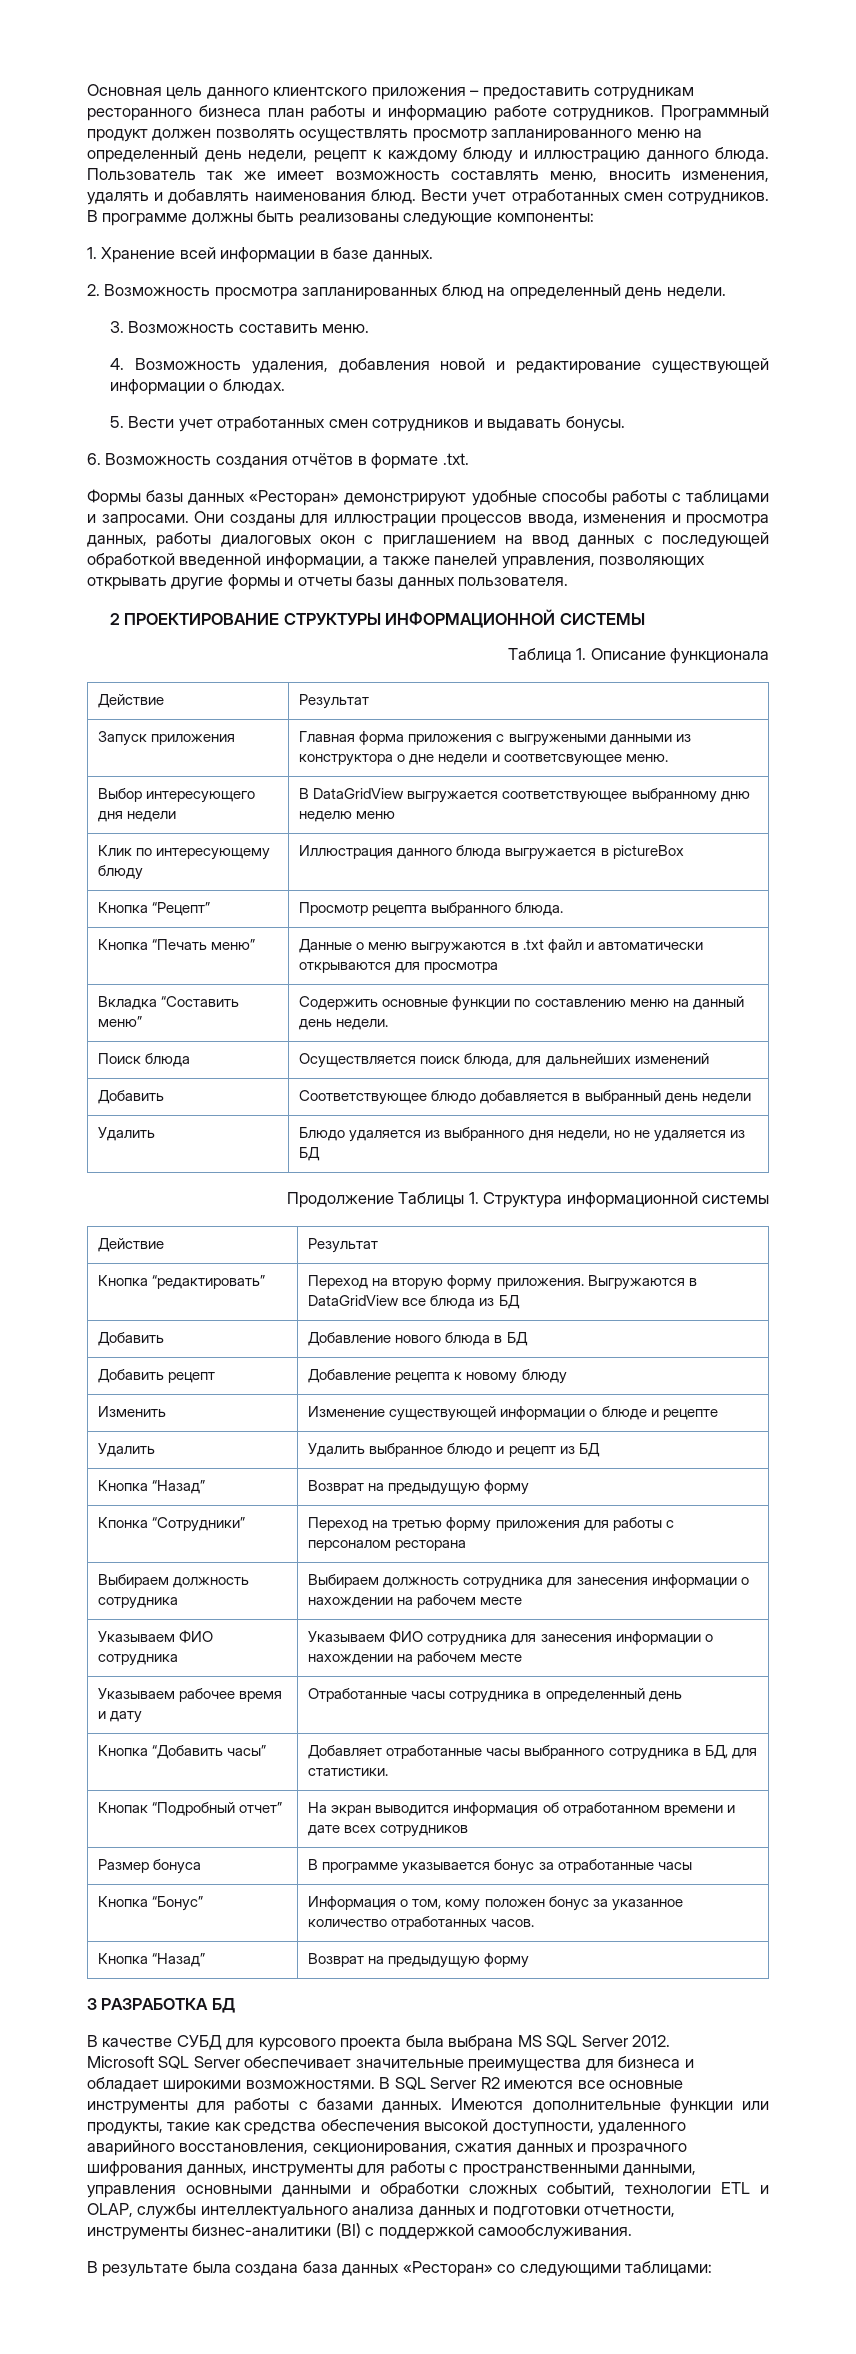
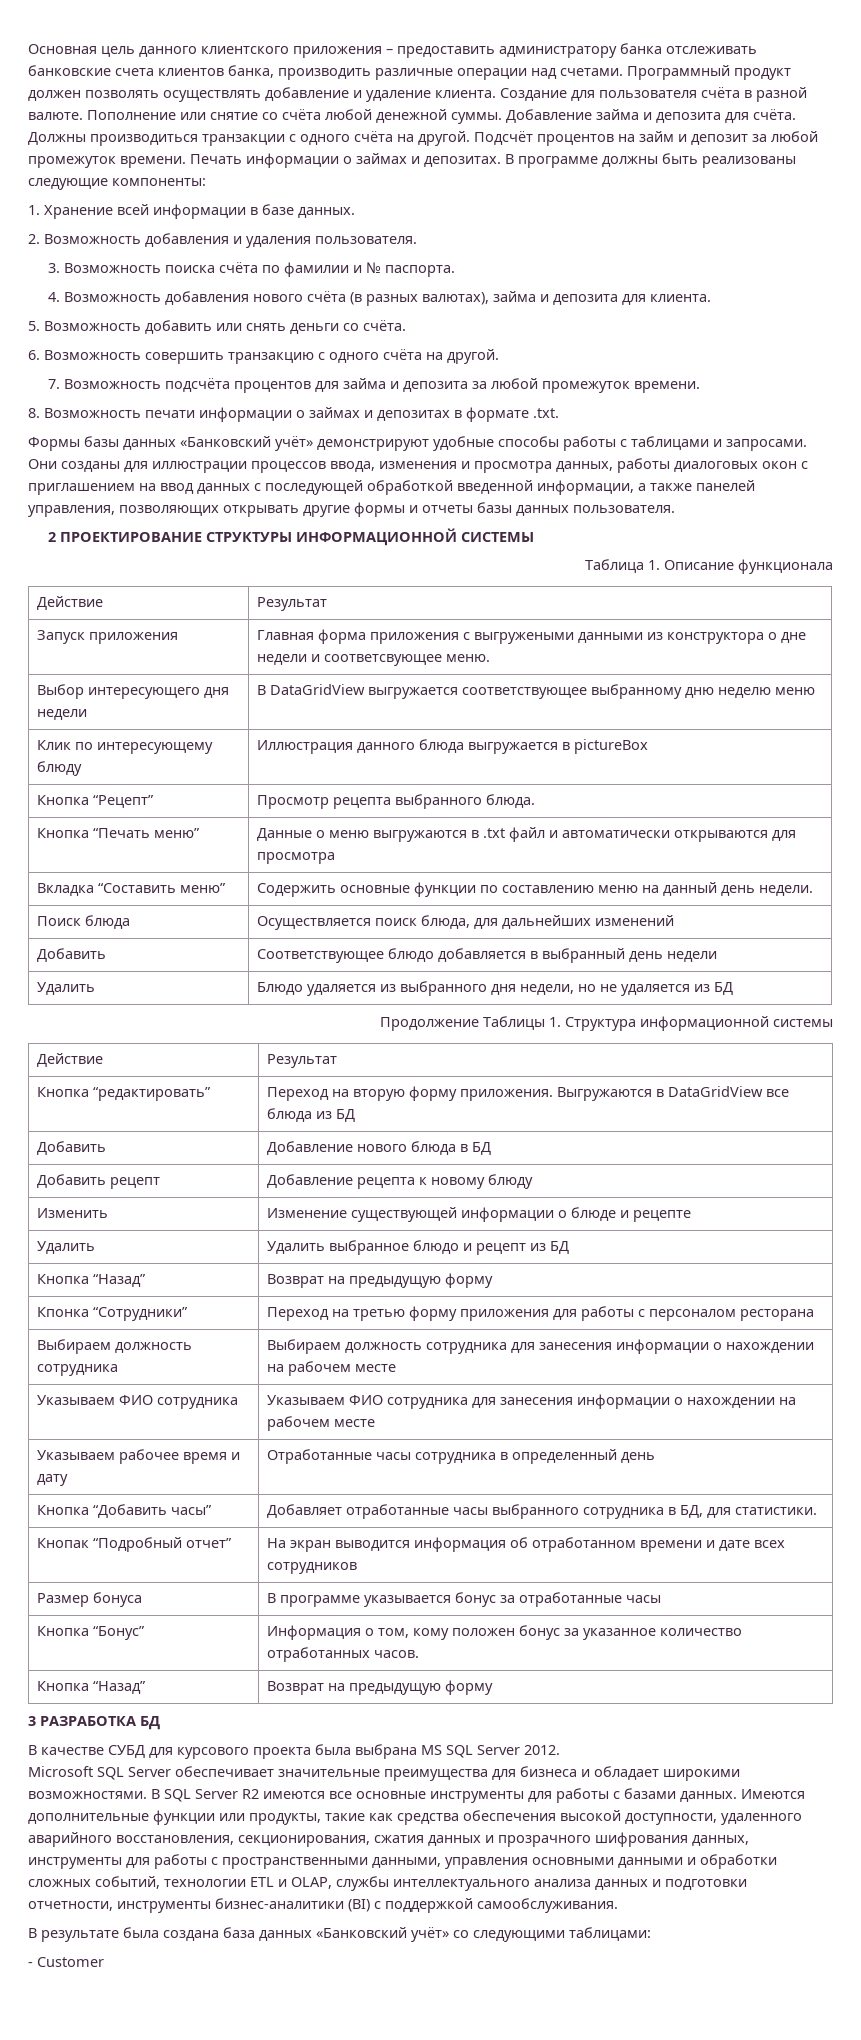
- Основная цель данного клиентского приложения – предоставить сотрудникам ресторанного бизнеса план работы и информацию работе сотрудников.
+ Основная цель данного клиентского приложения – предоставить администратору банка отслеживать банковские счета клиентов банка, производить различные операции над счетами.
- Программный продукт должен позволять осуществлять просмотр запланированного меню на определенный день недели, рецепт к каждому блюду и иллюстрацию данного блюда. Пользователь так же имеет возможность составлять меню, вносить изменения, удалять и добавлять наименования блюд. Вести учет отработанных смен сотрудников.
+ Программный продукт должен позволять осуществлять добавление и удаление клиента. Создание для пользователя счёта в разной валюте. Пополнение или снятие со счёта любой денежной суммы. Добавление займа и депозита для счёта. Должны производиться транзакции с одного счёта на другой. Подсчёт процентов на займ и депозит за любой промежуток времени. Печать информации о займах и депозитах.
- 2. Возможность просмотра запланированных блюд на определенный день недели.
- 3. Возможность составить меню.
- 4. Возможность удаления, добавления новой и редактирование существующей информации о блюдах.
- 5. Вести учет отработанных смен сотрудников и выдавать бонусы.
- 6. Возможность создания отчётов в формате .txt.
+ 2. Возможность добавления и удаления пользователя.
+ 3. Возможность поиска счёта по фамилии и № паспорта.
+ 4. Возможность добавления нового счёта (в разных валютах), займа и депозита для клиента.
+ 5. Возможность добавить или снять деньги со счёта.
+ 6. Возможность совершить транзакцию с одного счёта на другой.
+ 7. Возможность подсчёта процентов для займа и депозита за любой промежуток времени.
+ 8. Возможность печати информации о займах и депозитах в формате .txt.
- Формы базы данных «Ресторан» демонстрируют удобные способы работы с таблицами и запросами.
+ Формы базы данных «Банковский учёт» демонстрируют удобные способы работы с таблицами и запросами.
- В результате была создана база данных «Ресторан» со следующими таблицами:
+ В результате была создана база данных «Банковский учёт» со следующими таблицами:
+ - Customer

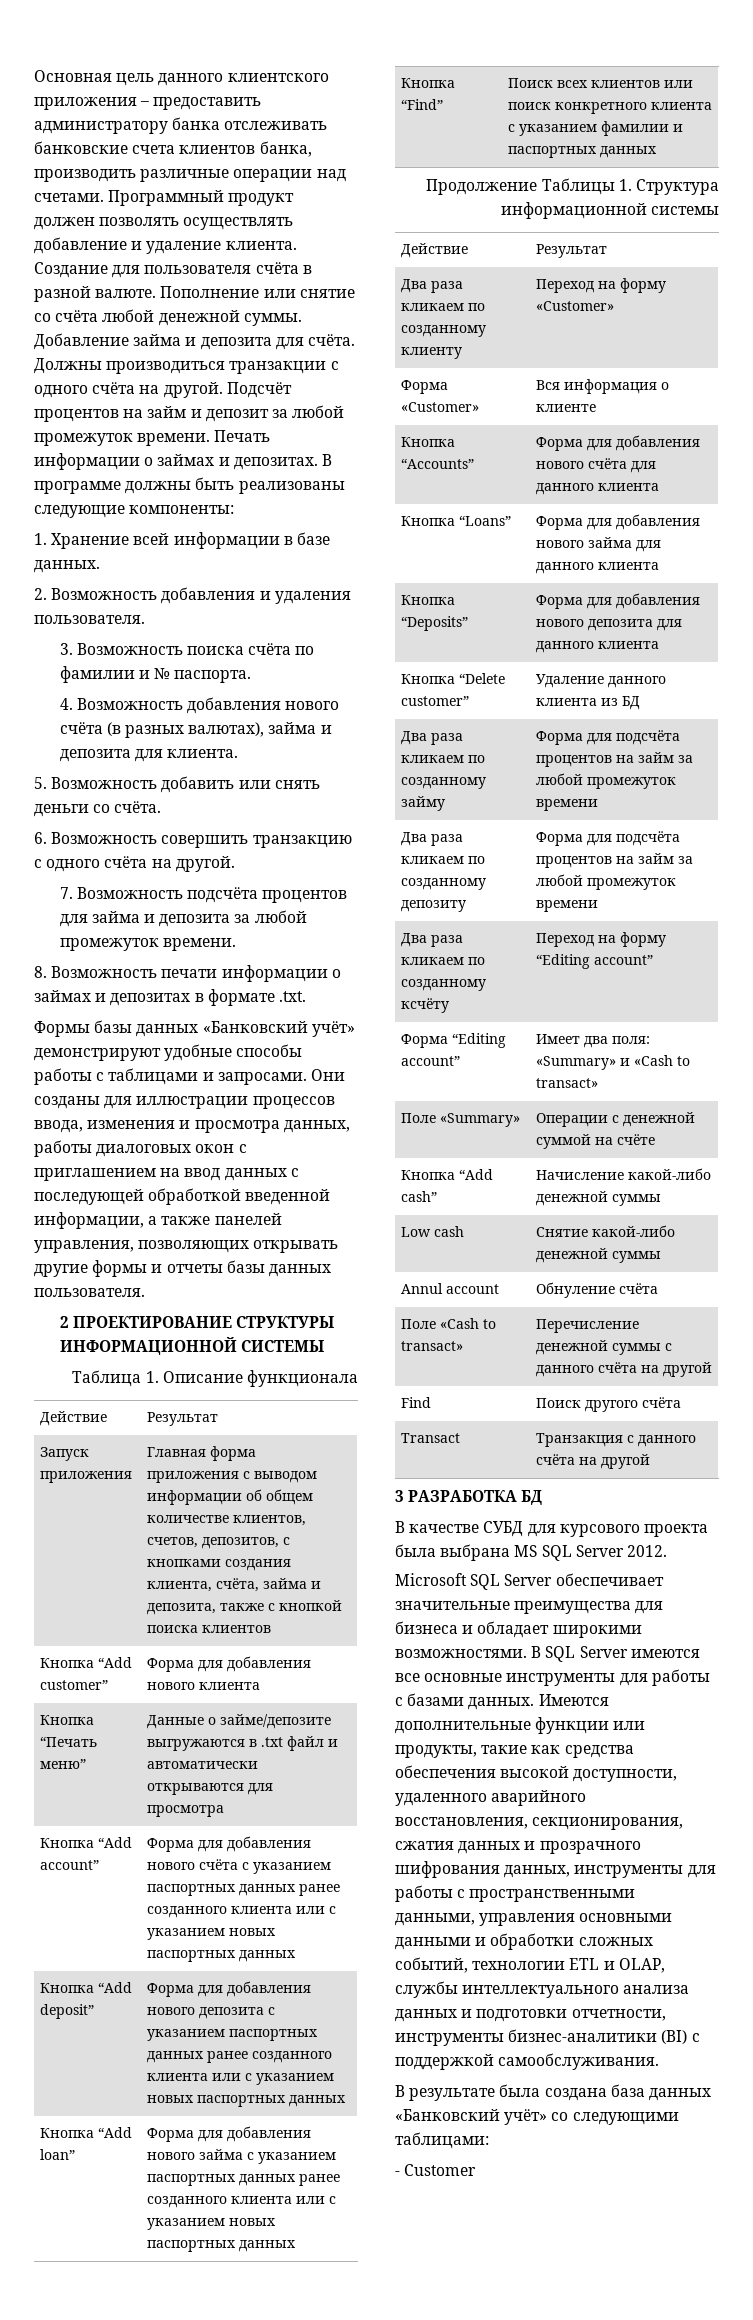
- Запуск приложения | Главная форма приложения с выгружеными данными из конструктора о дне недели и соответсвующее меню.
- Выбор интересующего дня недели | В DataGridView выгружается соответствующее выбранному дню неделю меню
- Клик по интересующему блюду | Иллюстрация данного блюда выгружается в pictureBox
- Кнопка “Рецепт” | Просмотр рецепта выбранного блюда.
+ Запуск приложения | Главная форма приложения с выводом информации об общем количестве клиентов, счетов, депозитов, с кнопками создания клиента, счёта, займа и депозита, также с кнопкой поиска клиентов
+ Кнопка “Add customer” | Форма для добавления нового клиента
- Кнопка “Печать меню” | Данные о меню выгружаются в .txt файл и автоматически открываются для просмотра
+ Кнопка “Печать меню” | Данные о займе/депозите выгружаются в .txt файл и автоматически открываются для просмотра
- Вкладка “Составить меню” | Содержить основные функции по составлению меню на данный день недели.
- Поиск блюда | Осуществляется поиск блюда, для дальнейших изменений
- Добавить | Соответствующее блюдо добавляется в выбранный день недели
- Удалить | Блюдо удаляется из выбранного дня недели, но не удаляется из БД
+ Кнопка “Add account” | Форма для добавления нового счёта с указанием паспортных данных ранее созданного клиента или с указанием новых паспортных данных
+ Кнопка “Add deposit” | Форма для добавления нового депозита с указанием паспортных данных ранее созданного клиента или с указанием новых паспортных данных
+ Кнопка “Add loan” | Форма для добавления нового займа с указанием паспортных данных ранее созданного клиента или с указанием новых паспортных данных
+ Кнопка “Find” | Поиск всех клиентов или поиск конкретного клиента с указанием фамилии и паспортных данных
- Кнопка “редактировать” | Переход на вторую форму приложения. Выгружаются в DataGridView все блюда из БД
- Добавить | Добавление нового блюда в БД
- Добавить рецепт | Добавление рецепта к новому блюду
- Изменить | Изменение существующей информации о блюде и рецепте
- Удалить | Удалить выбранное блюдо и рецепт из БД
- Кнопка “Назад” | Возврат на предыдущую форму
- Кпонка “Сотрудники” | Переход на третью форму приложения для работы с персоналом ресторана
- Выбираем должность сотрудника | Выбираем должность сотрудника для занесения информации о нахождении на рабочем месте
- Указываем ФИО сотрудника | Указываем ФИО сотрудника для занесения информации о нахождении на рабочем месте
- Указываем рабочее время и дату | Отработанные часы сотрудника в определенный день
- Кнопка “Добавить часы” | Добавляет отработанные часы выбранного сотрудника в БД, для статистики.
- Кнопак “Подробный отчет” | На экран выводится информация об отработанном времени и дате всех сотрудников
- Размер бонуса | В программе указывается бонус за отработанные часы
- Кнопка “Бонус” | Информация о том, кому положен бонус за указанное количество отработанных часов.
- Кнопка “Назад” | Возврат на предыдущую форму
+ Два раза кликаем по созданному клиенту | Переход на форму «Customer»
+ Форма «Customer» | Вся информация о клиенте
+ Кнопка “Accounts” | Форма для добавления нового счёта для данного клиента
+ Кнопка “Loans” | Форма для добавления нового займа для данного клиента
+ Кнопка “Deposits” | Форма для добавления нового депозита для данного клиента
+ Кнопка “Delete customer” | Удаление данного клиента из БД
+ Два раза кликаем по созданному займу | Форма для подсчёта процентов на займ за любой промежуток времени
+ Два раза кликаем по созданному депозиту | Форма для подсчёта процентов на займ за любой промежуток времени
+ Два раза кликаем по созданному ксчёту | Переход на форму “Editing account”
+ Форма “Editing account” | Имеет два поля: «Summary» и «Cash to transact»
+ Поле «Summary» | Операции с денежной суммой на счёте
+ Кнопка “Add cash” | Начисление какой-либо денежной суммы
+ Low cash | Снятие какой-либо денежной суммы
+ Annul account | Обнуление счёта
+ Поле «Cash to transact» | Перечисление денежной суммы с данного счёта на другой
+ Find | Поиск другого счёта
+ Transact | Транзакция с данного счёта на другой
- В SQL Server R2 имеются все основные инструменты для работы с базами данных.
+ В SQL Server имеются все основные инструменты для работы с базами данных.

